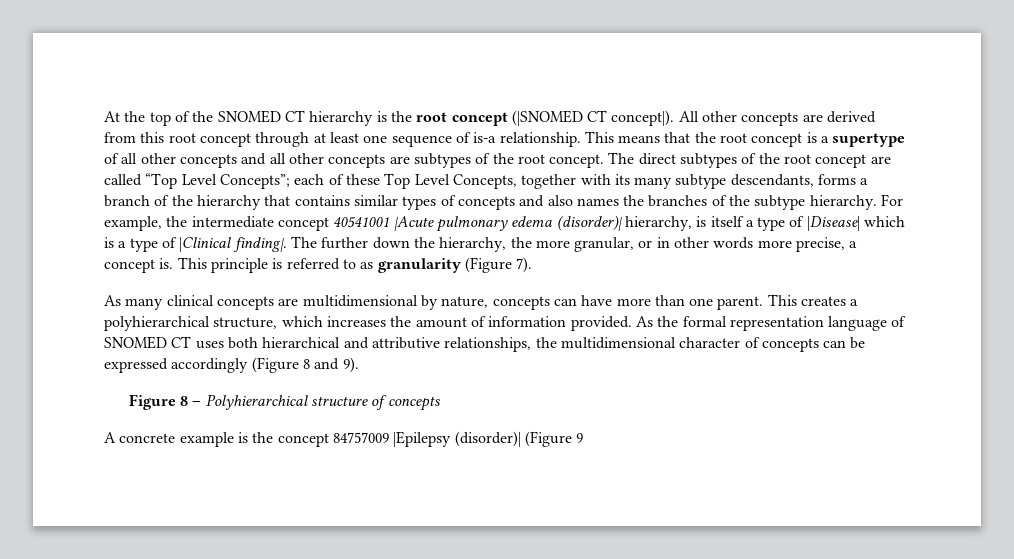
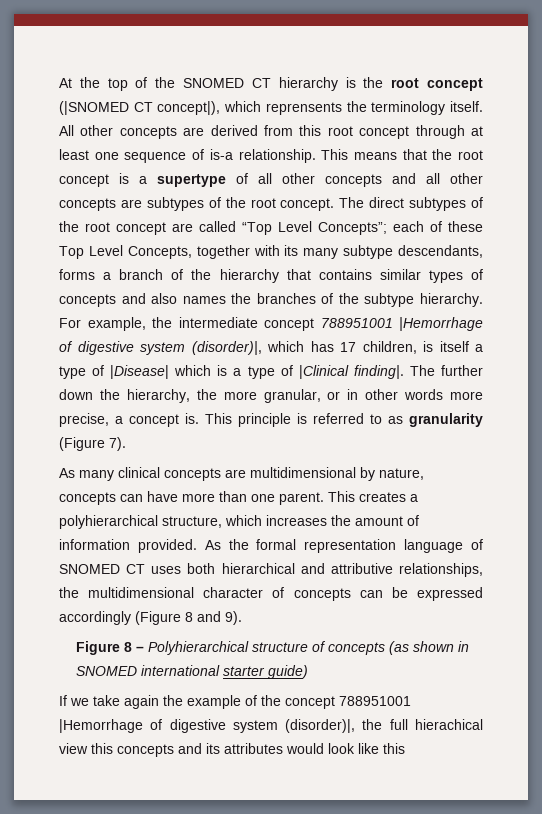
- At the top of the SNOMED CT hierarchy is the root concept (|SNOMED CT concept|).
+ At the top of the SNOMED CT hierarchy is the root concept (|SNOMED CT concept|), which reprensents the terminology itself.
- For example, the intermediate concept 40541001 |Acute pulmonary edema (disorder)| hierarchy, is itself a type of |Disease| which is a type of |Clinical finding|.
+ For example, the intermediate concept 788951001 |Hemorrhage of digestive system (disorder)|, which has 17 children, is itself a type of |Disease| which is a type of |Clinical finding|.
- Figure 8 – Polyhierarchical structure of concepts
- A concrete example is the concept 84757009 |Epilepsy (disorder)| (Figure 9
+ Figure 8 – Polyhierarchical structure of concepts (as shown in SNOMED international starter guide)
+ If we take again the example of the concept 788951001 |Hemorrhage of digestive system (disorder)|, the full hierachical view this concepts and its attributes would look like this

